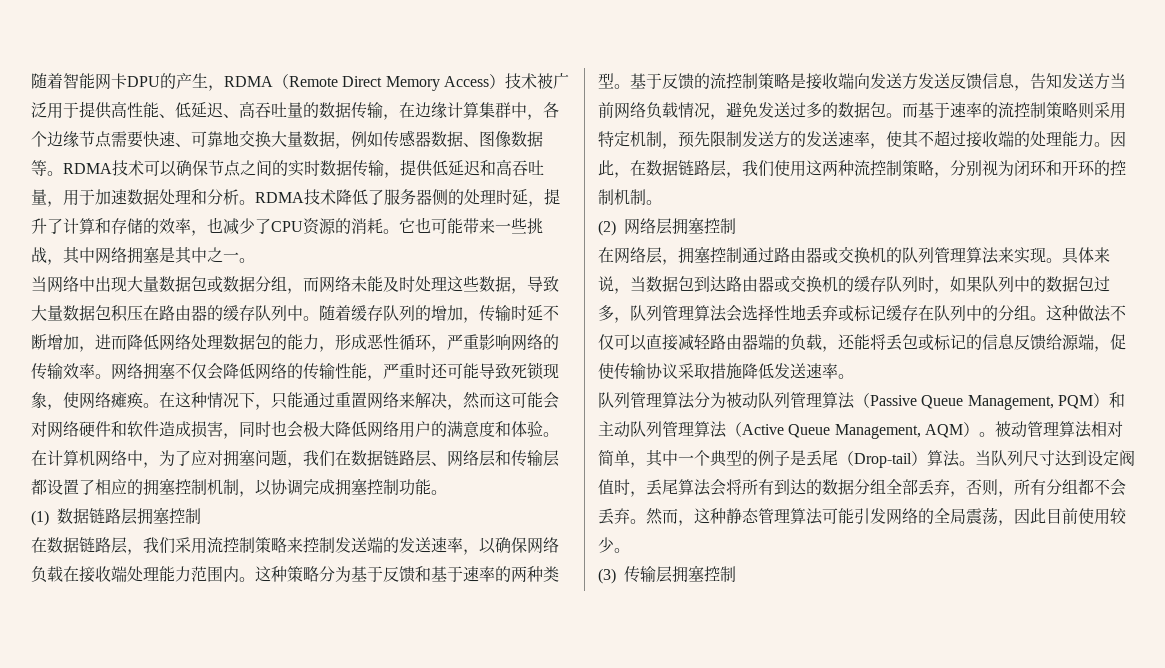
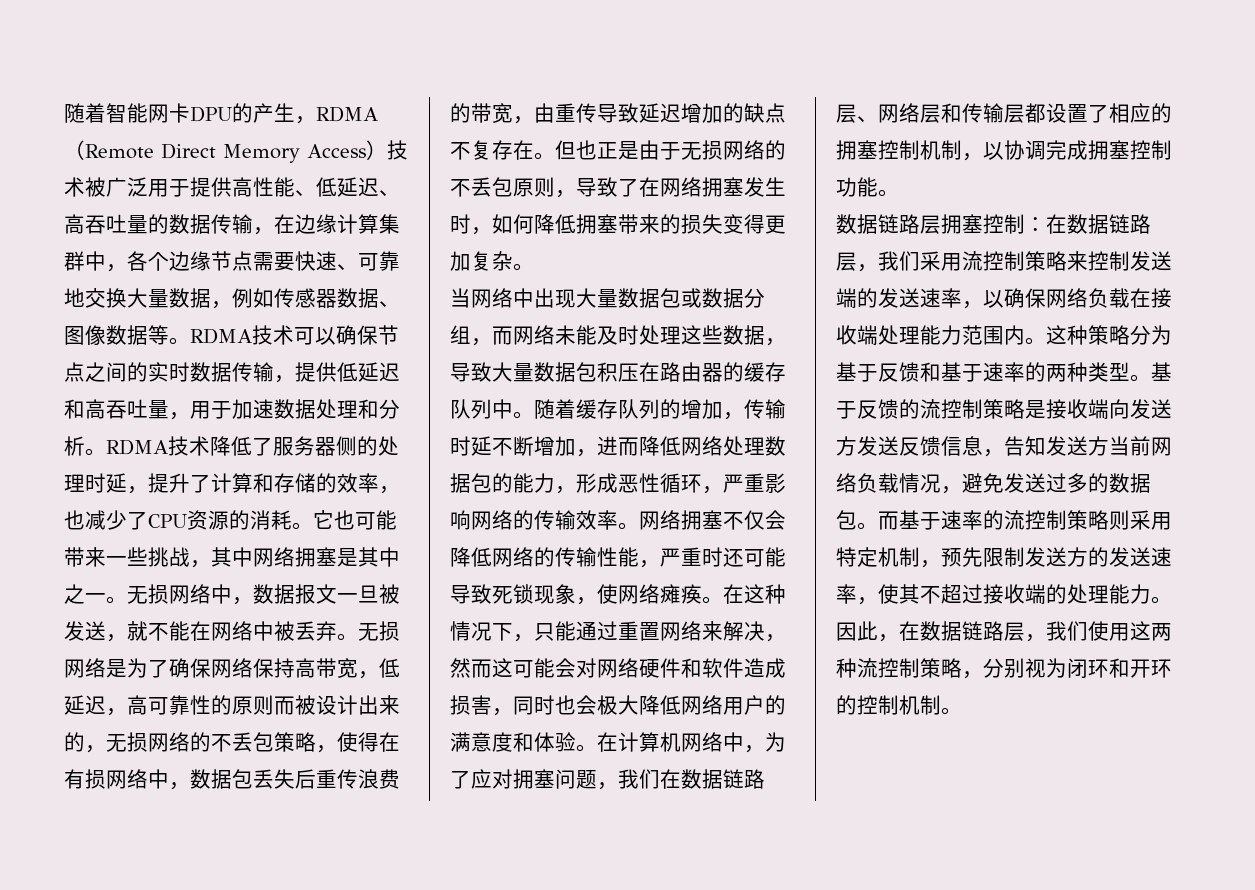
+ 无损网络中，数据报文一旦被发送，就不能在网络中被丢弃。无损网络是为了确保网络保持高带宽，低延迟，高可靠性的原则而被设计出来的，无损网络的不丢包策略，使得在有损网络中，数据包丢失后重传浪费的带宽，由重传导致延迟增加的缺点不复存在。但也正是由于无损网络的不丢包原则，导致了在网络拥塞发生时，如何降低拥塞带来的损失变得更加复杂。
- (1)数据链路层拥塞控制
- 在数据链路层，我们采用流控制策略来控制发送端的发送速率，以确保网络负载在接收端处理能力范围内。
+ 数据链路层拥塞控制：在数据链路层，我们采用流控制策略来控制发送端的发送速率，以确保网络负载在接收端处理能力范围内。
- (2)网络层拥塞控制
- 在网络层，拥塞控制通过路由器或交换机的队列管理算法来实现。具体来说，当数据包到达路由器或交换机的缓存队列时，如果队列中的数据包过多，队列管理算法会选择性地丢弃或标记缓存在队列中的分组。这种做法不仅可以直接减轻路由器端的负载，还能将丢包或标记的信息反馈给源端，促使传输协议采取措施降低发送速率。
- 队列管理算法分为被动队列管理算法（Passive Queue Management, PQM）和主动队列管理算法（Active Queue Management, AQM）。被动管理算法相对简单，其中一个典型的例子是丢尾（Drop-tail）算法。当队列尺寸达到设定阀值时，丢尾算法会将所有到达的数据分组全部丢弃，否则，所有分组都不会丢弃。然而，这种静态管理算法可能引发网络的全局震荡，因此目前使用较少。
- (3)传输层拥塞控制

